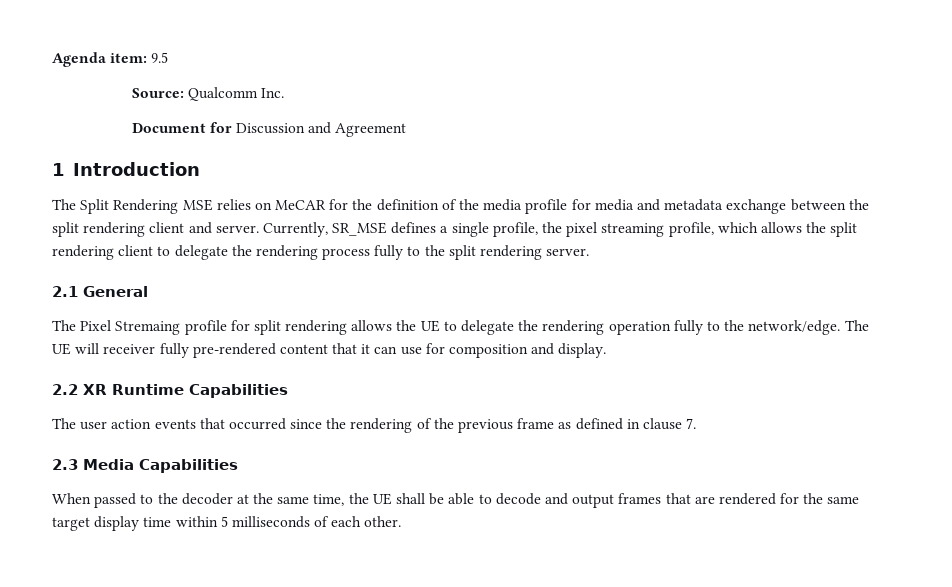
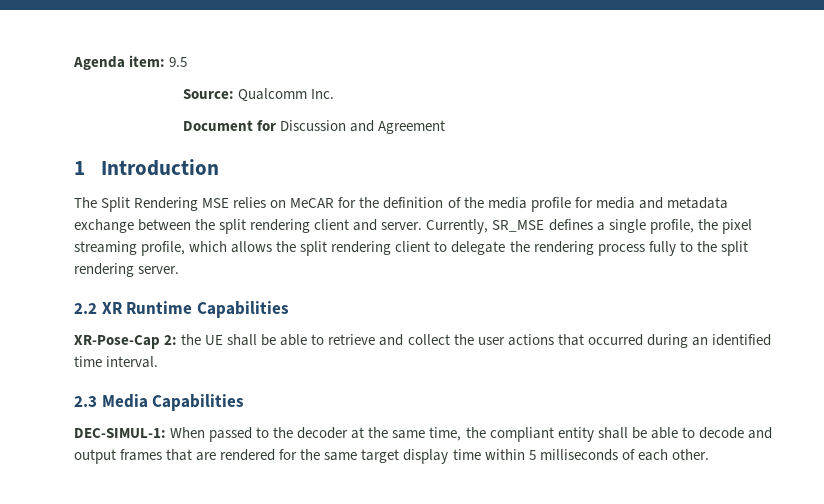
- 2.1 General
- The Pixel Stremaing profile for split rendering allows the UE to delegate the rendering operation fully to the network/edge. The UE will receiver fully pre-rendered content that it can use for composition and display.
  2.2 XR Runtime Capabilities
- The user action events that occurred since the rendering of the previous frame as defined in clause 7.
+ XR-Pose-Cap 2: the UE shall be able to retrieve and collect the user actions that occurred during an identified time interval.
- When passed to the decoder at the same time, the UE shall be able to decode and output frames that are rendered for the same target display time within 5 milliseconds of each other.
+ DEC-SIMUL-1: When passed to the decoder at the same time, the compliant entity shall be able to decode and output frames that are rendered for the same target display time within 5 milliseconds of each other.

